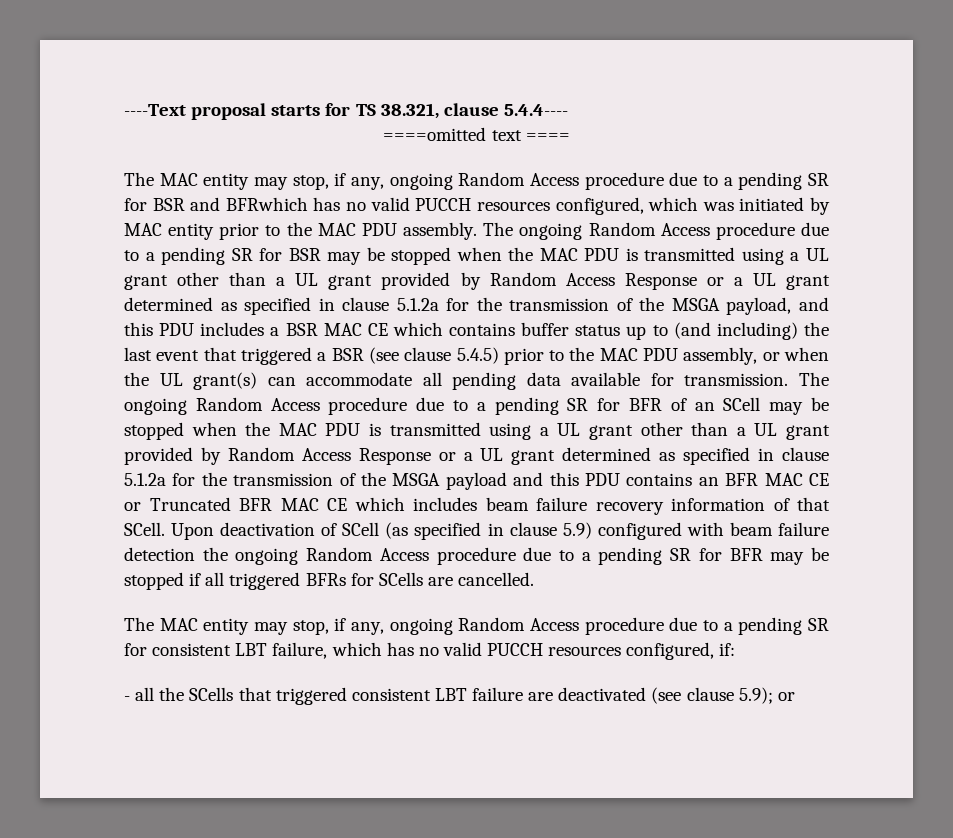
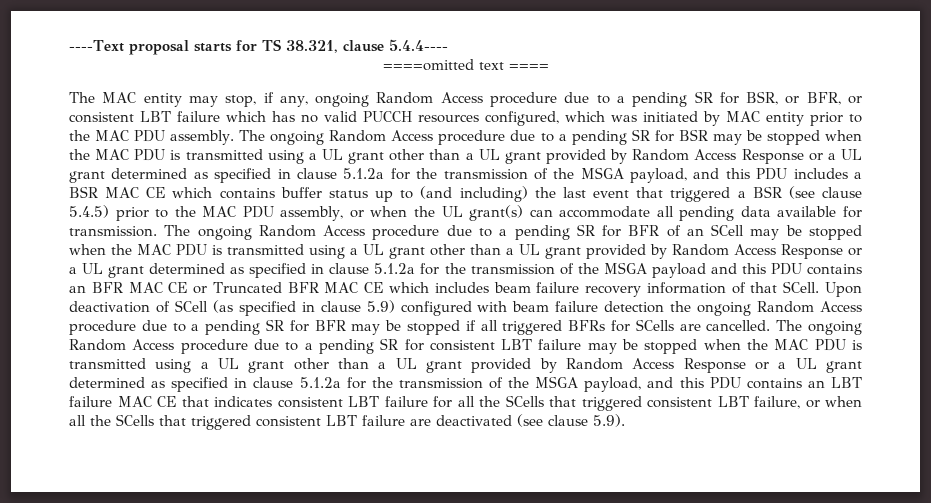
- The MAC entity may stop, if any, ongoing Random Access procedure due to a pending SR for BSR and BFRwhich has no valid PUCCH resources configured, which was initiated by MAC entity prior to the MAC PDU assembly.
+ The MAC entity may stop, if any, ongoing Random Access procedure due to a pending SR for BSR, or BFR, or consistent LBT failure which has no valid PUCCH resources configured, which was initiated by MAC entity prior to the MAC PDU assembly.
- Upon deactivation of SCell (as specified in clause 5.9) configured with beam failure detection the ongoing Random Access procedure due to a pending SR for BFR may be stopped if all triggered BFRs for SCells are cancelled.
- The MAC entity may stop, if any, ongoing Random Access procedure due to a pending SR for consistent LBT failure, which has no valid PUCCH resources configured, if:
- - all the SCells that triggered consistent LBT failure are deactivated (see clause 5.9); or
+ Upon deactivation of SCell (as specified in clause 5.9) configured with beam failure detection the ongoing Random Access procedure due to a pending SR for BFR may be stopped if all triggered BFRs for SCells are cancelled. The ongoing Random Access procedure due to a pending SR for consistent LBT failure may be stopped when the MAC PDU is transmitted using a UL grant other than a UL grant provided by Random Access Response or a UL grant determined as specified in clause 5.1.2a for the transmission of the MSGA payload, and this PDU contains an LBT failure MAC CE that indicates consistent LBT failure for all the SCells that triggered consistent LBT failure, or when all the SCells that triggered consistent LBT failure are deactivated (see clause 5.9).

